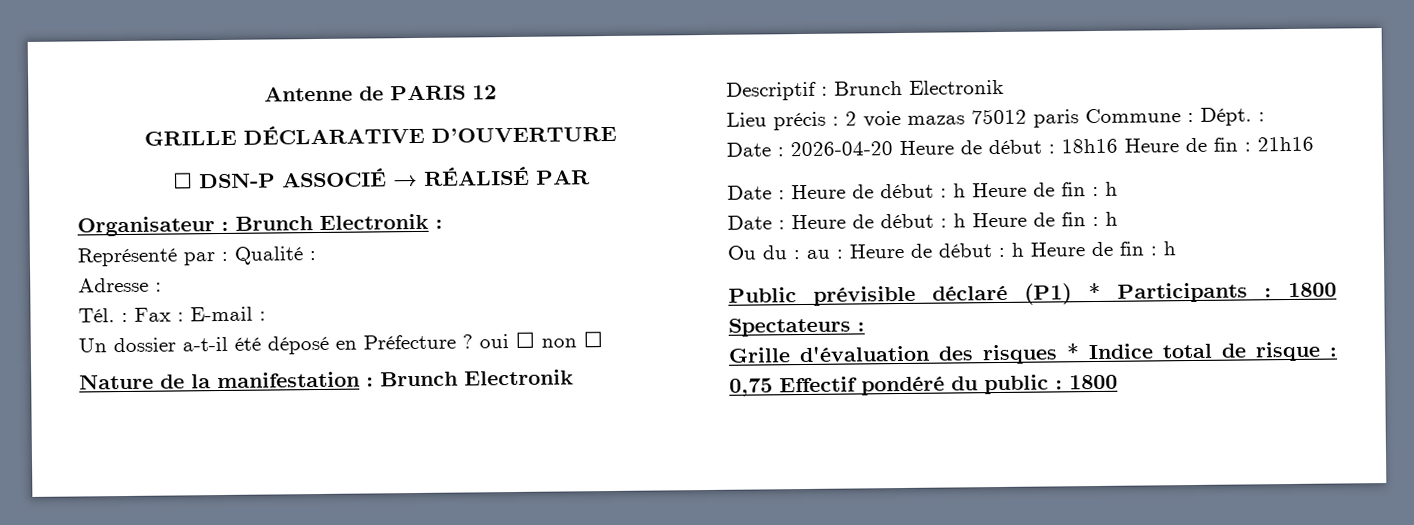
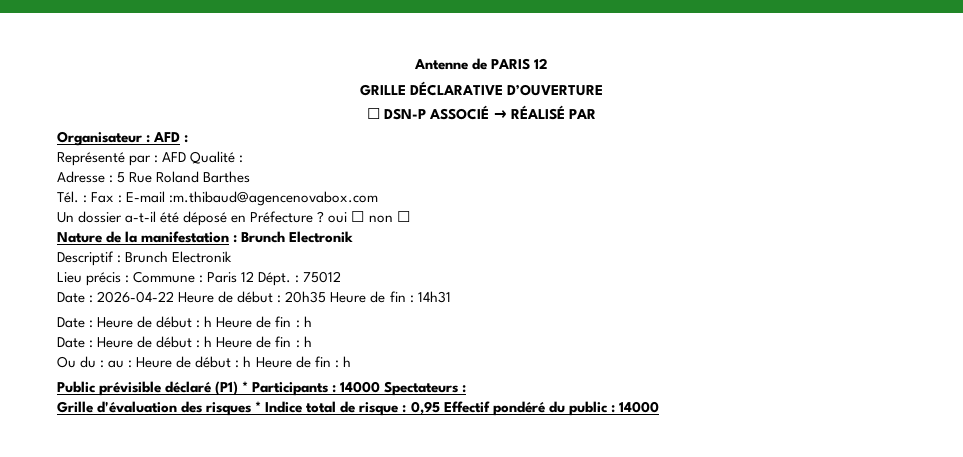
- Organisateur : Brunch Electronik :
+ Organisateur : AFD :
- Représenté par : Qualité :
+ Représenté par : AFD Qualité :
- Adresse :
+ Adresse : 5 Rue Roland Barthes
- Tél. : Fax : E-mail :
+ Tél. : Fax : E-mail :m.thibaud@agencenovabox.com
- Lieu précis : 2 voie mazas 75012 paris Commune : Dépt. :
- Date : 2026-04-20 Heure de début : 18h16 Heure de fin : 21h16
+ Lieu précis : Commune : Paris 12 Dépt. : 75012
+ Date : 2026-04-22 Heure de début : 20h35 Heure de fin : 14h31
- Public prévisible déclaré (P1) * Participants : 1800 Spectateurs :
+ Public prévisible déclaré (P1) * Participants : 14000 Spectateurs :
- Grille d'évaluation des risques * Indice total de risque : 0,75 Effectif pondéré du public : 1800
+ Grille d'évaluation des risques * Indice total de risque : 0,95 Effectif pondéré du public : 14000

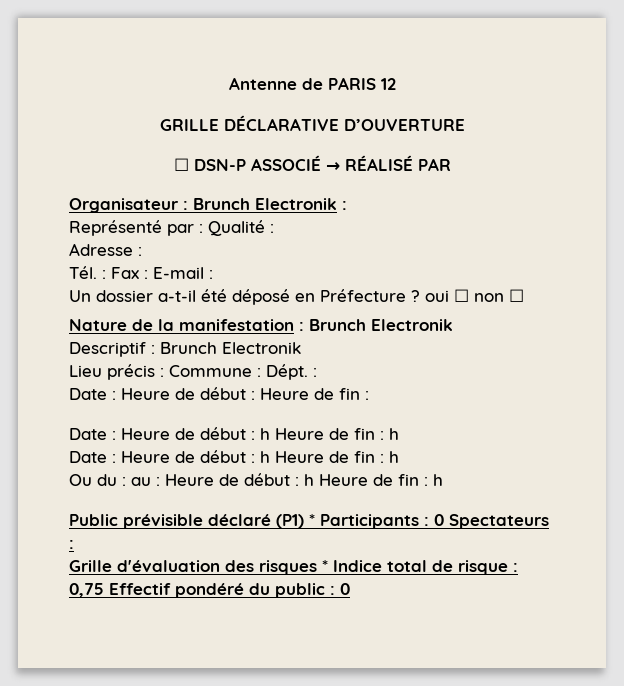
- Organisateur : AFD :
+ Organisateur : Brunch Electronik :
- Représenté par : AFD Qualité :
+ Représenté par : Qualité :
- Adresse : 5 Rue Roland Barthes
+ Adresse :
- Tél. : Fax : E-mail :m.thibaud@agencenovabox.com
+ Tél. : Fax : E-mail :
- Lieu précis : Commune : Paris 12 Dépt. : 75012
- Date : 2026-04-22 Heure de début : 20h35 Heure de fin : 14h31
+ Lieu précis : Commune : Dépt. :
+ Date : Heure de début : Heure de fin :
- Public prévisible déclaré (P1) * Participants : 14000 Spectateurs :
+ Public prévisible déclaré (P1) * Participants : 0 Spectateurs :
- Grille d'évaluation des risques * Indice total de risque : 0,95 Effectif pondéré du public : 14000
+ Grille d'évaluation des risques * Indice total de risque : 0,75 Effectif pondéré du public : 0

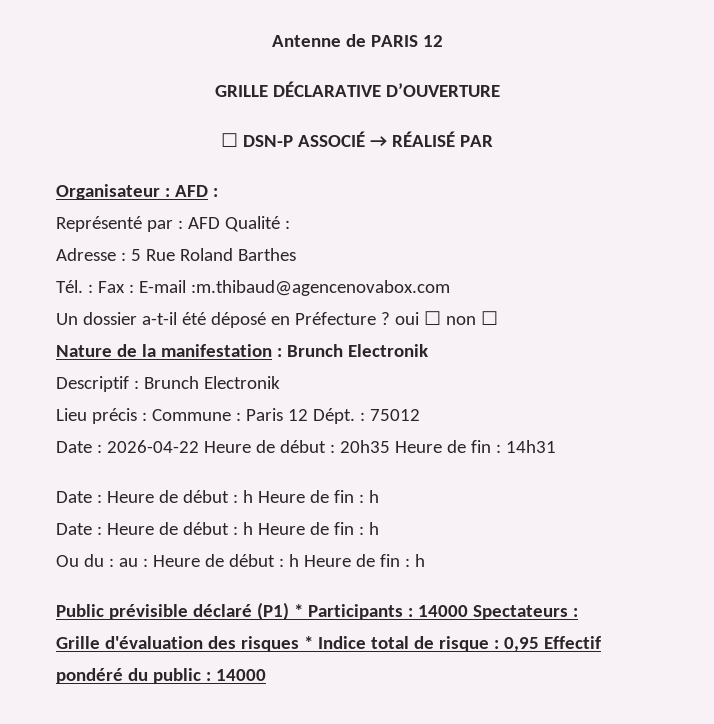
- Organisateur : Brunch Electronik :
+ Organisateur : AFD :
- Représenté par : Qualité :
+ Représenté par : AFD Qualité :
- Adresse :
+ Adresse : 5 Rue Roland Barthes
- Tél. : Fax : E-mail :
+ Tél. : Fax : E-mail :m.thibaud@agencenovabox.com
- Lieu précis : Commune : Dépt. :
- Date : Heure de début : Heure de fin :
+ Lieu précis : Commune : Paris 12 Dépt. : 75012
+ Date : 2026-04-22 Heure de début : 20h35 Heure de fin : 14h31
- Public prévisible déclaré (P1) * Participants : 0 Spectateurs :
+ Public prévisible déclaré (P1) * Participants : 14000 Spectateurs :
- Grille d'évaluation des risques * Indice total de risque : 0,75 Effectif pondéré du public : 0
+ Grille d'évaluation des risques * Indice total de risque : 0,95 Effectif pondéré du public : 14000

